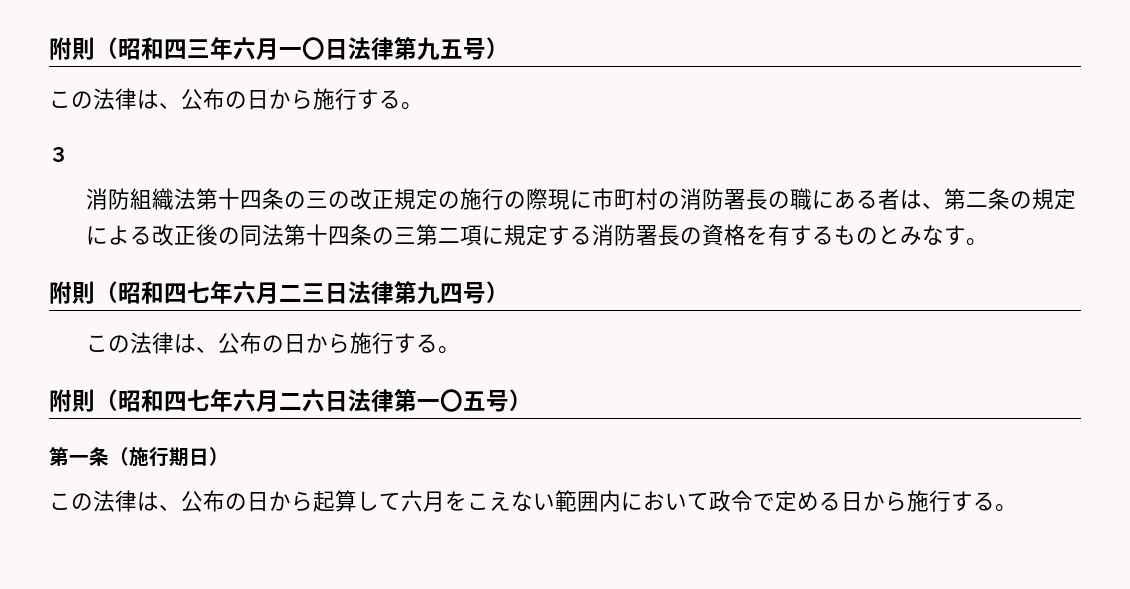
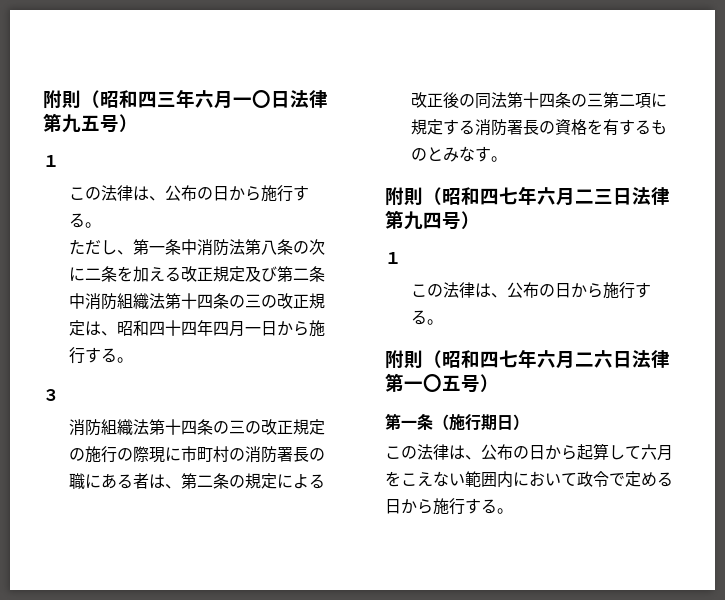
  附則（昭和四三年六月一〇日法律第九五号）
+ １
  この法律は、公布の日から施行する。
+ ただし、第一条中消防法第八条の次に二条を加える改正規定及び第二条中消防組織法第十四条の三の改正規定は、昭和四十四年四月一日から施行する。
  附則（昭和四七年六月二三日法律第九四号）
+ １

